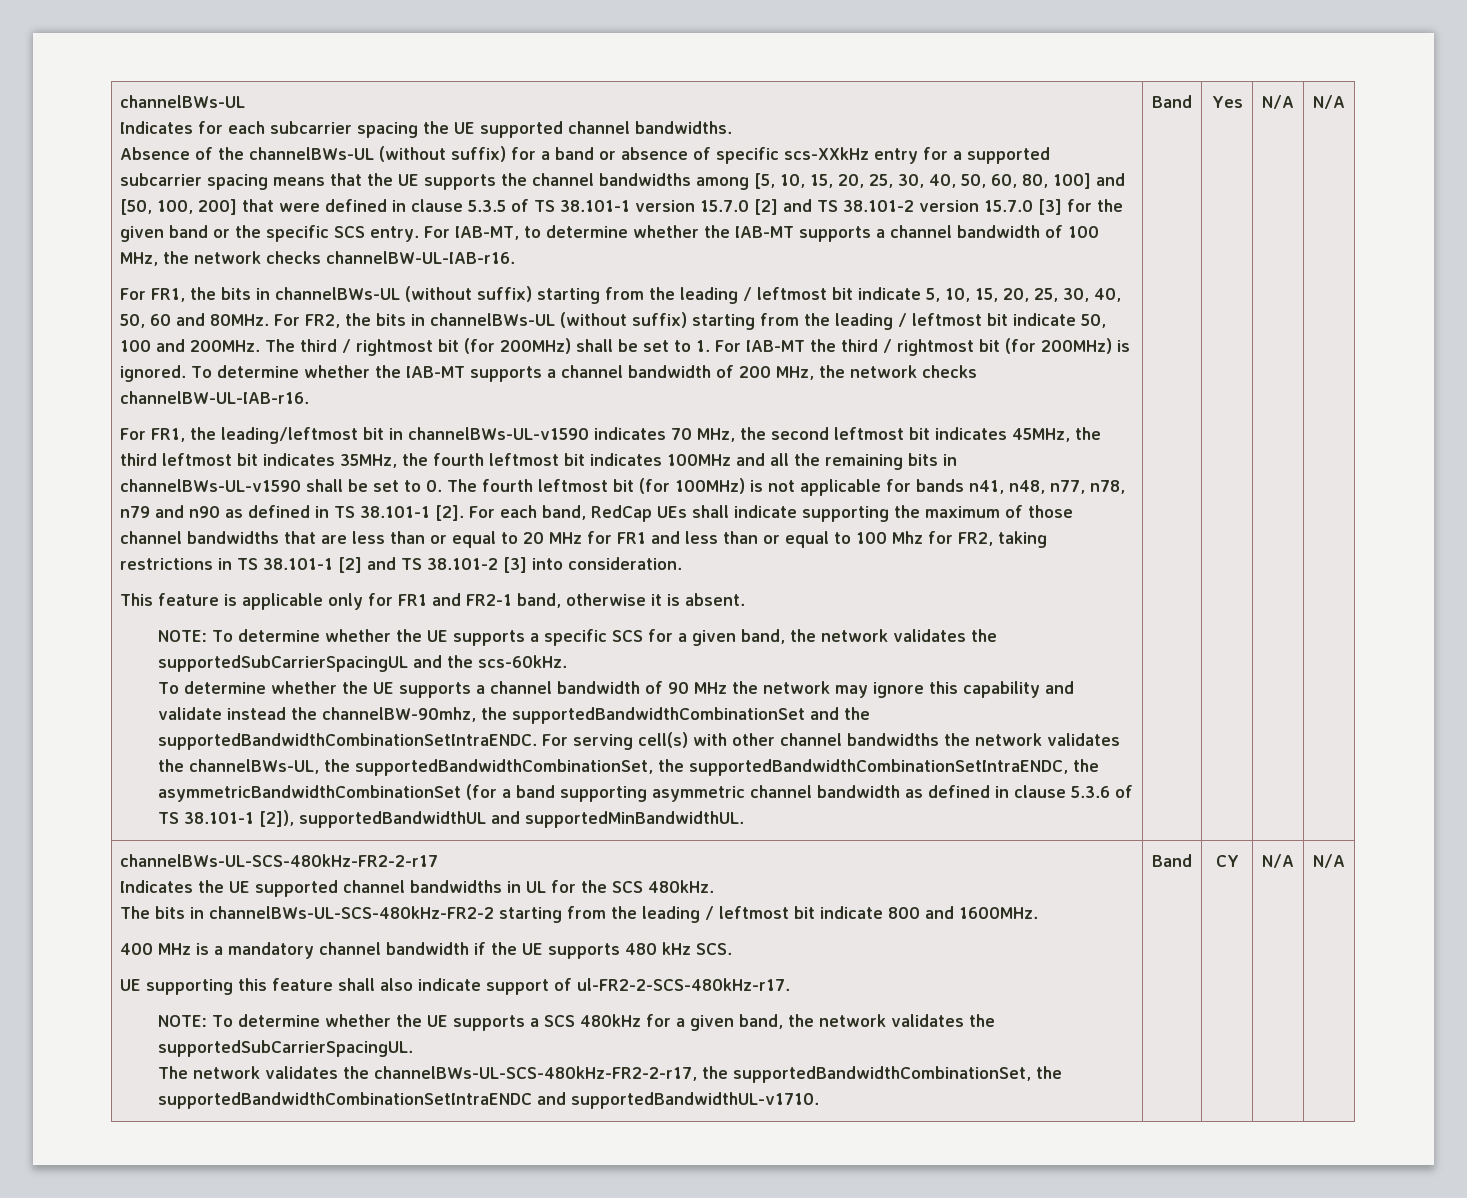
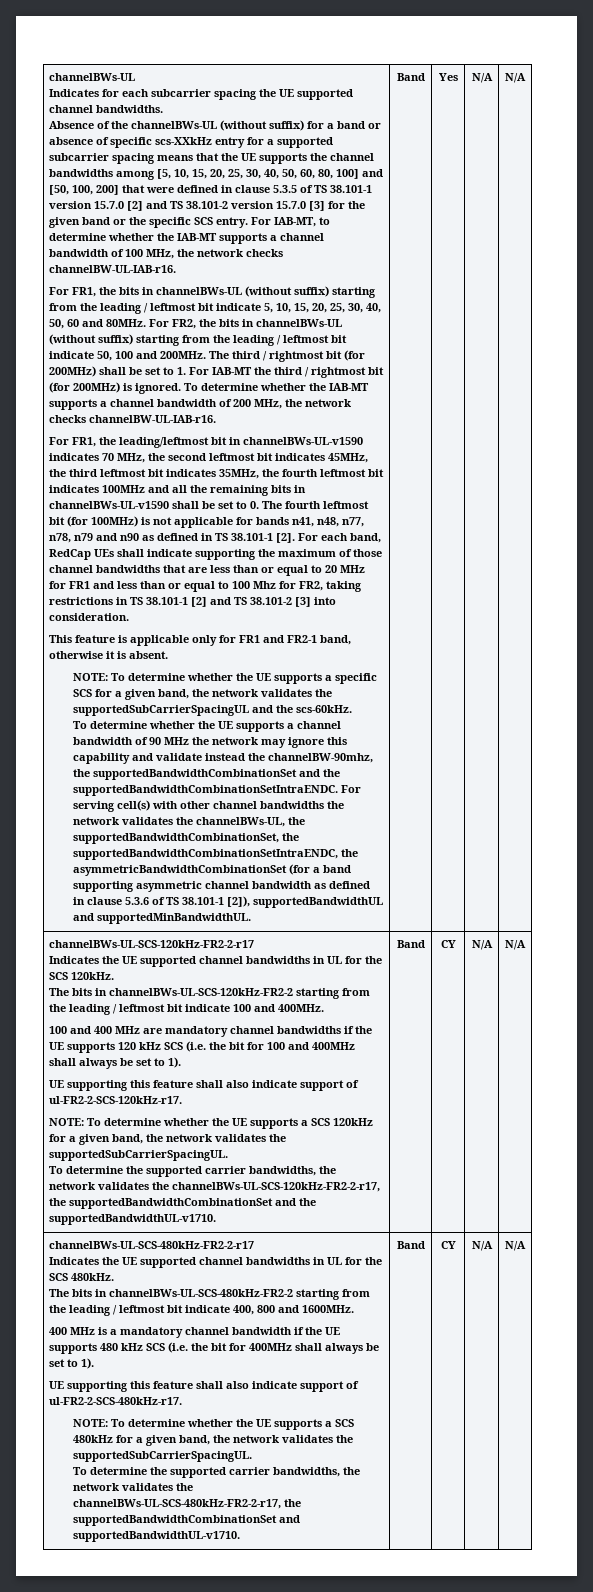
+ channelBWs-UL-SCS-120kHz-FR2-2-r17
+ Indicates the UE supported channel bandwidths in UL for the SCS 120kHz.
+ The bits in channelBWs-UL-SCS-120kHz-FR2-2 starting from the leading / leftmost bit indicate 100 and 400MHz.
+ 100 and 400 MHz are mandatory channel bandwidths if the UE supports 120 kHz SCS (i.e. the bit for 100 and 400MHz shall always be set to 1).
+ UE supporting this feature shall also indicate support of ul-FR2-2-SCS-120kHz-r17.
+ NOTE: To determine whether the UE supports a SCS 120kHz for a given band, the network validates the supportedSubCarrierSpacingUL.
+ To determine the supported carrier bandwidths, the network validates the channelBWs-UL-SCS-120kHz-FR2-2-r17, the supportedBandwidthCombinationSet and the supportedBandwidthUL-v1710. | Band | CY | N/A | N/A
- The bits in channelBWs-UL-SCS-480kHz-FR2-2 starting from the leading / leftmost bit indicate 800 and 1600MHz.
+ The bits in channelBWs-UL-SCS-480kHz-FR2-2 starting from the leading / leftmost bit indicate 400, 800 and 1600MHz.
- 400 MHz is a mandatory channel bandwidth if the UE supports 480 kHz SCS.
+ 400 MHz is a mandatory channel bandwidth if the UE supports 480 kHz SCS (i.e. the bit for 400MHz shall always be set to 1).
- The network validates the channelBWs-UL-SCS-480kHz-FR2-2-r17, the supportedBandwidthCombinationSet, the supportedBandwidthCombinationSetIntraENDC and supportedBandwidthUL-v1710.
+ To determine the supported carrier bandwidths, the network validates the channelBWs-UL-SCS-480kHz-FR2-2-r17, the supportedBandwidthCombinationSet and supportedBandwidthUL-v1710.

